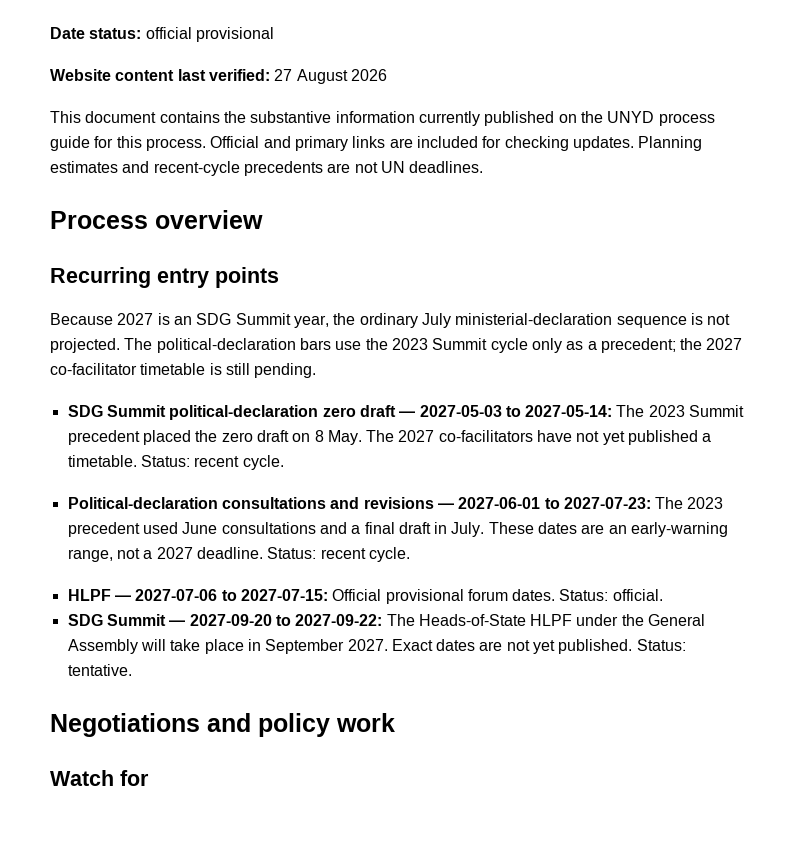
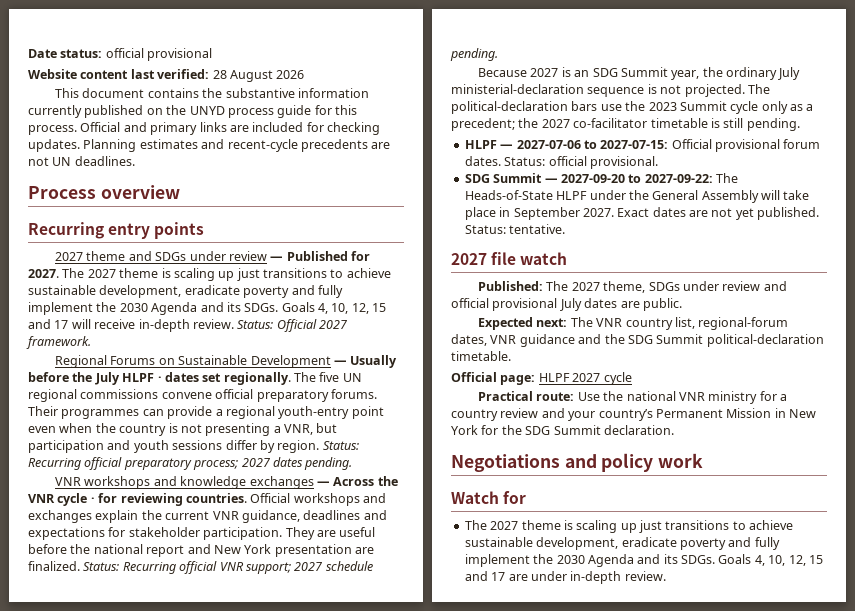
- Website content last verified: 27 August 2026
+ Website content last verified: 28 August 2026
+ 2027 theme and SDGs under review — Published for 2027. The 2027 theme is scaling up just transitions to achieve sustainable development, eradicate poverty and fully implement the 2030 Agenda and its SDGs. Goals 4, 10, 12, 15 and 17 will receive in-depth review. Status: Official 2027 framework.
+ Regional Forums on Sustainable Development — Usually before the July HLPF · dates set regionally. The five UN regional commissions convene official preparatory forums. Their programmes can provide a regional youth-entry point even when the country is not presenting a VNR, but participation and youth sessions differ by region. Status: Recurring official preparatory process; 2027 dates pending.
+ VNR workshops and knowledge exchanges — Across the VNR cycle · for reviewing countries. Official workshops and exchanges explain the current VNR guidance, deadlines and expectations for stakeholder participation. They are useful before the national report and New York presentation are finalized. Status: Recurring official VNR support; 2027 schedule pending.
- SDG Summit political-declaration zero draft — 2027-05-03 to 2027-05-14: The 2023 Summit precedent placed the zero draft on 8 May. The 2027 co-facilitators have not yet published a timetable. Status: recent cycle.
- Political-declaration consultations and revisions — 2027-06-01 to 2027-07-23: The 2023 precedent used June consultations and a final draft in July. These dates are an early-warning range, not a 2027 deadline. Status: recent cycle.
- Status: official.
+ Status: official provisional.
+ 2027 file watch
+ Published: The 2027 theme, SDGs under review and official provisional July dates are public.
+ Expected next: The VNR country list, regional-forum dates, VNR guidance and the SDG Summit political-declaration timetable.
+ Official page: HLPF 2027 cycle
+ Practical route: Use the national VNR ministry for a country review and your country’s Permanent Mission in New York for the SDG Summit declaration.
+ The 2027 theme is scaling up just transitions to achieve sustainable development, eradicate poverty and fully implement the 2030 Agenda and its SDGs. Goals 4, 10, 12, 15 and 17 are under in-depth review.

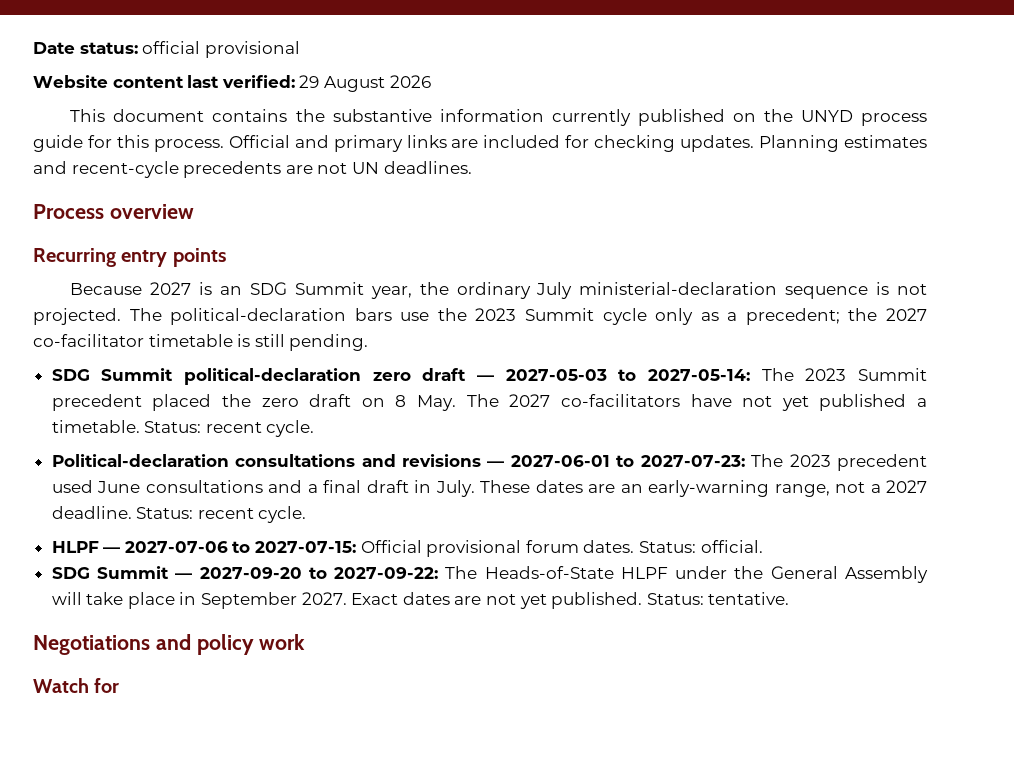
- Website content last verified: 28 August 2026
+ Website content last verified: 29 August 2026
- 2027 theme and SDGs under review — Published for 2027. The 2027 theme is scaling up just transitions to achieve sustainable development, eradicate poverty and fully implement the 2030 Agenda and its SDGs. Goals 4, 10, 12, 15 and 17 will receive in-depth review. Status: Official 2027 framework.
- Regional Forums on Sustainable Development — Usually before the July HLPF · dates set regionally. The five UN regional commissions convene official preparatory forums. Their programmes can provide a regional youth-entry point even when the country is not presenting a VNR, but participation and youth sessions differ by region. Status: Recurring official preparatory process; 2027 dates pending.
- VNR workshops and knowledge exchanges — Across the VNR cycle · for reviewing countries. Official workshops and exchanges explain the current VNR guidance, deadlines and expectations for stakeholder participation. They are useful before the national report and New York presentation are finalized. Status: Recurring official VNR support; 2027 schedule pending.
+ SDG Summit political-declaration zero draft — 2027-05-03 to 2027-05-14: The 2023 Summit precedent placed the zero draft on 8 May. The 2027 co-facilitators have not yet published a timetable. Status: recent cycle.
+ Political-declaration consultations and revisions — 2027-06-01 to 2027-07-23: The 2023 precedent used June consultations and a final draft in July. These dates are an early-warning range, not a 2027 deadline. Status: recent cycle.
- Status: official provisional.
+ Status: official.
- 2027 file watch
- Published: The 2027 theme, SDGs under review and official provisional July dates are public.
- Expected next: The VNR country list, regional-forum dates, VNR guidance and the SDG Summit political-declaration timetable.
- Official page: HLPF 2027 cycle
- Practical route: Use the national VNR ministry for a country review and your country’s Permanent Mission in New York for the SDG Summit declaration.
- The 2027 theme is scaling up just transitions to achieve sustainable development, eradicate poverty and fully implement the 2030 Agenda and its SDGs. Goals 4, 10, 12, 15 and 17 are under in-depth review.

